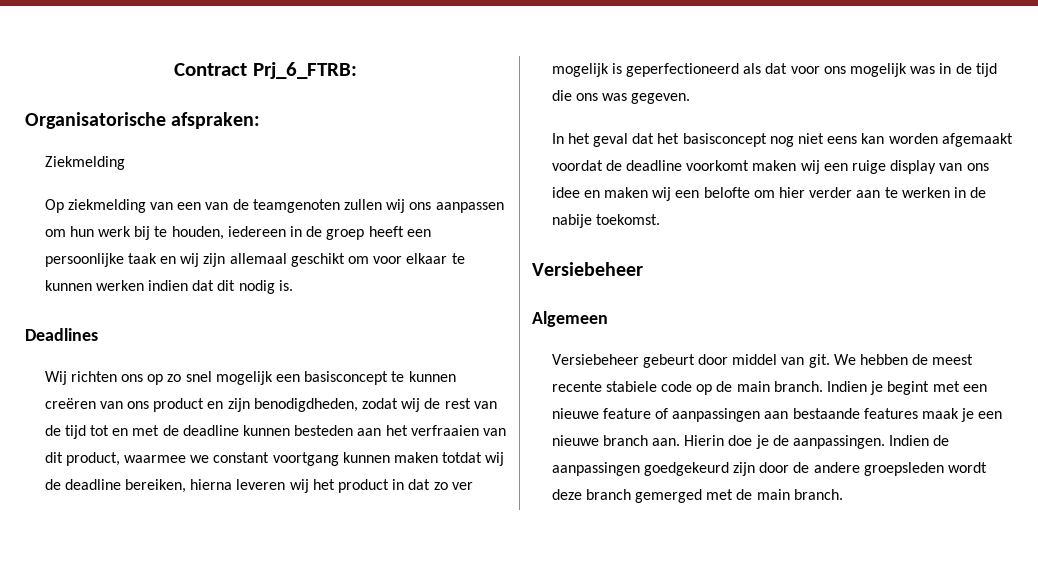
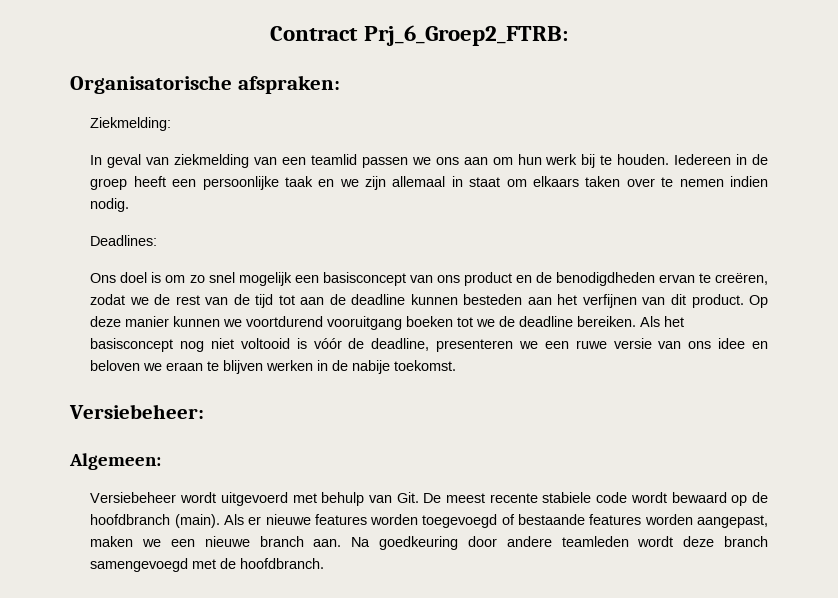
- Contract Prj_6_FTRB:
+ Contract Prj_6_Groep2_FTRB:
- Ziekmelding
- Op ziekmelding van een van de teamgenoten zullen wij ons aanpassen om hun werk bij te houden, iedereen in de groep heeft een persoonlijke taak en wij zijn allemaal geschikt om voor elkaar te kunnen werken indien dat dit nodig is.
- Deadlines
- Wij richten ons op zo snel mogelijk een basisconcept te kunnen creëren van ons product en zijn benodigdheden, zodat wij de rest van de tijd tot en met de deadline kunnen besteden aan het verfraaien van dit product, waarmee we constant voortgang kunnen maken totdat wij de deadline bereiken, hierna leveren wij het product in dat zo ver mogelijk is geperfectioneerd als dat voor ons mogelijk was in de tijd die ons was gegeven.
- In het geval dat het basisconcept nog niet eens kan worden afgemaakt voordat de deadline voorkomt maken wij een ruige display van ons idee en maken wij een belofte om hier verder aan te werken in de nabije toekomst.
- Versiebeheer
- Algemeen
- Versiebeheer gebeurt door middel van git. We hebben de meest recente stabiele code op de main branch. Indien je begint met een nieuwe feature of aanpassingen aan bestaande features maak je een nieuwe branch aan. Hierin doe je de aanpassingen. Indien de aanpassingen goedgekeurd zijn door de andere groepsleden wordt deze branch gemerged met de main branch.
+ Ziekmelding:
+ In geval van ziekmelding van een teamlid passen we ons aan om hun werk bij te houden. Iedereen in de groep heeft een persoonlijke taak en we zijn allemaal in staat om elkaars taken over te nemen indien nodig.
+ Deadlines:
+ Ons doel is om zo snel mogelijk een basisconcept van ons product en de benodigdheden ervan te creëren, zodat we de rest van de tijd tot aan de deadline kunnen besteden aan het verfijnen van dit product. Op deze manier kunnen we voortdurend vooruitgang boeken tot we de deadline bereiken. Als het basisconcept nog niet voltooid is vóór de deadline, presenteren we een ruwe versie van ons idee en beloven we eraan te blijven werken in de nabije toekomst.
+ Versiebeheer:
+ Algemeen:
+ Versiebeheer wordt uitgevoerd met behulp van Git. De meest recente stabiele code wordt bewaard op de hoofdbranch (main). Als er nieuwe features worden toegevoegd of bestaande features worden aangepast, maken we een nieuwe branch aan. Na goedkeuring door andere teamleden wordt deze branch samengevoegd met de hoofdbranch.

